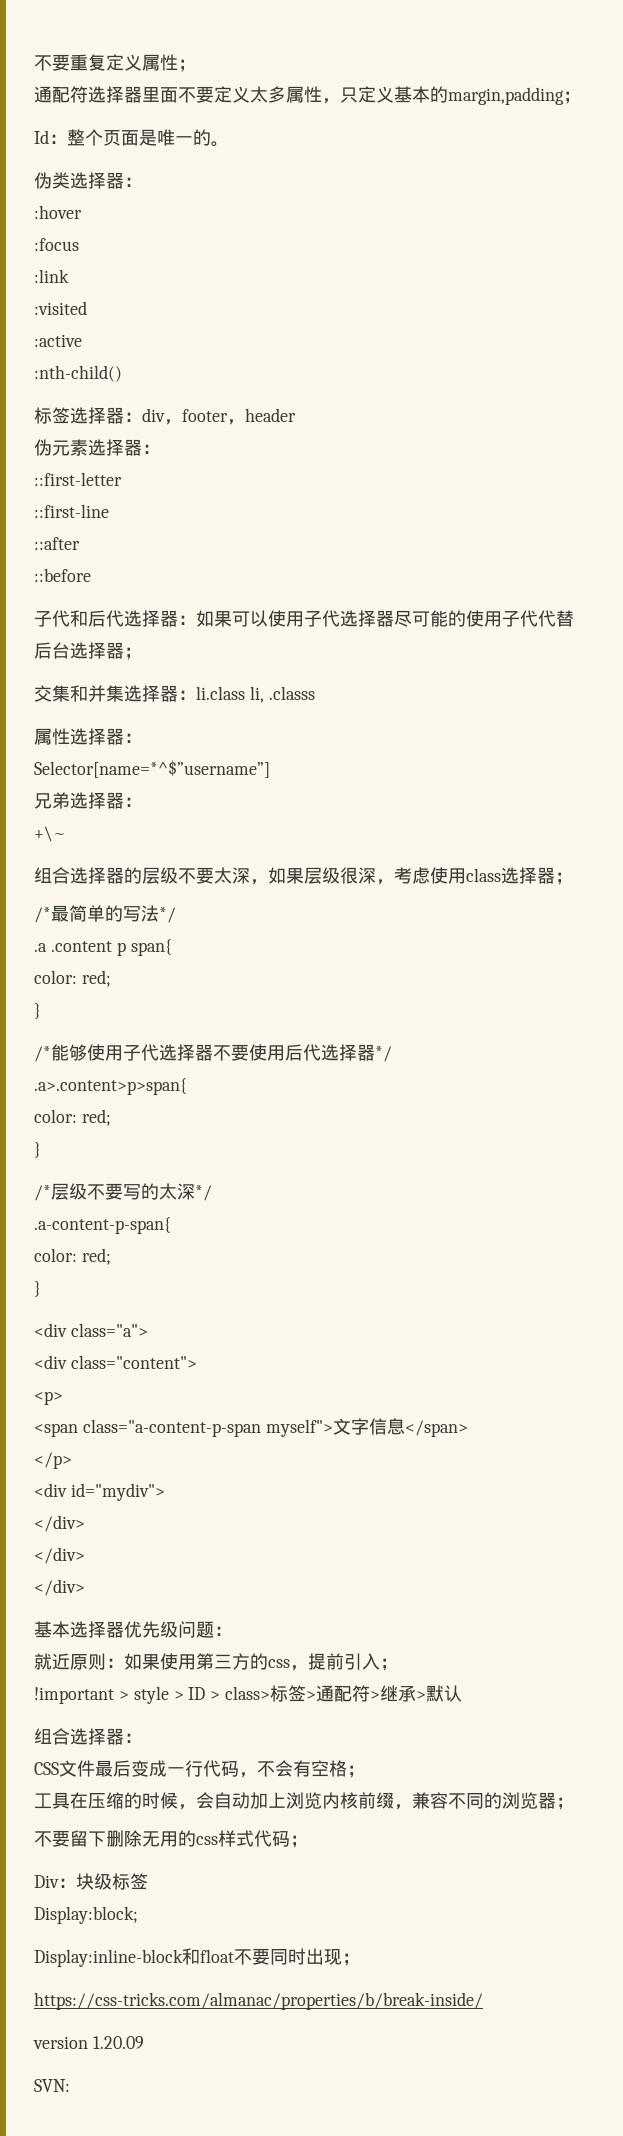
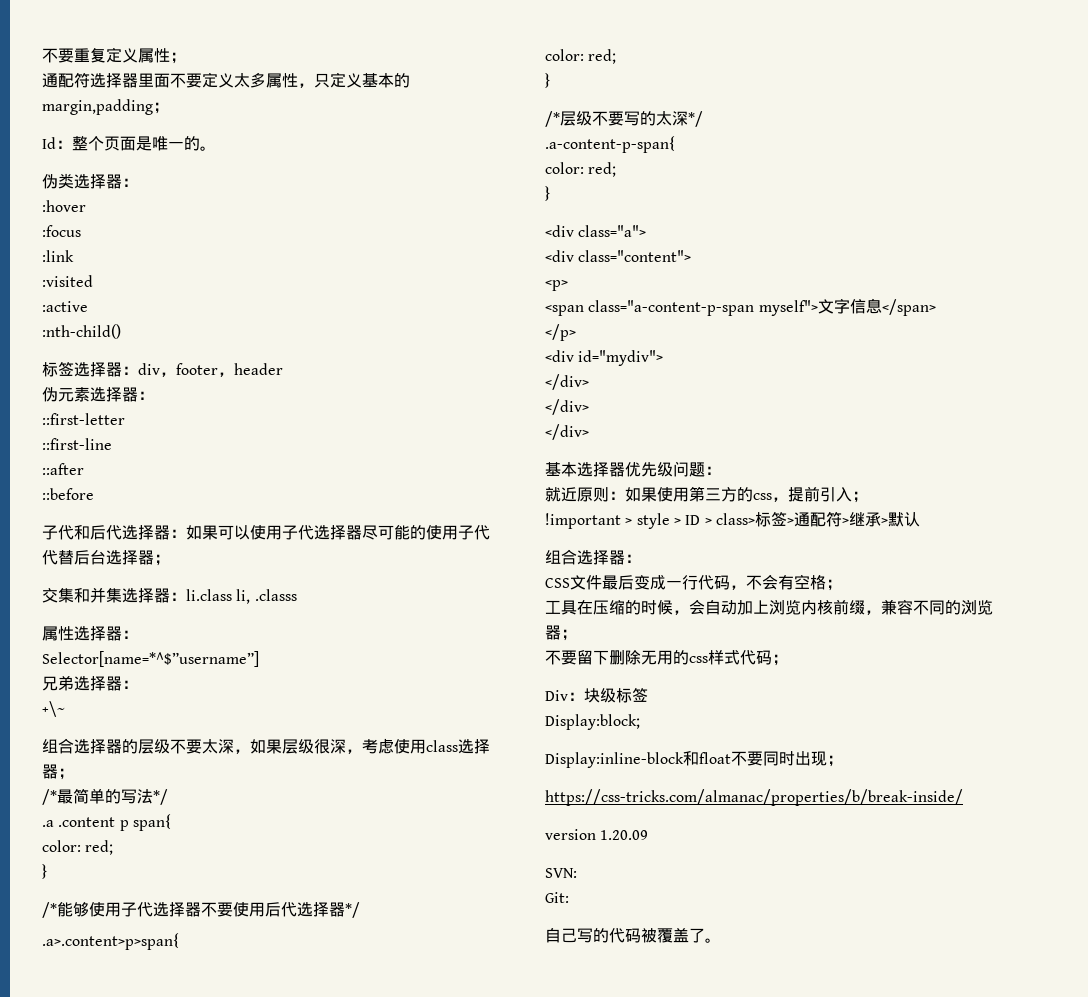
+ Git:
+ 自己写的代码被覆盖了。

